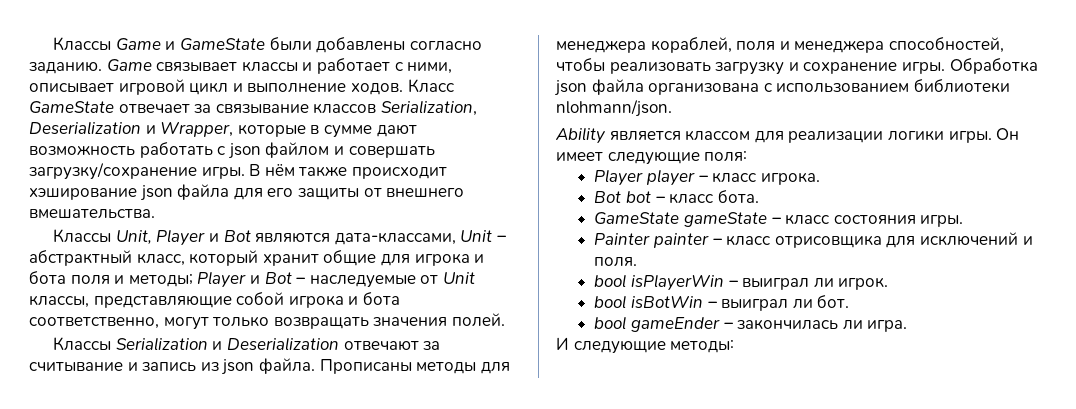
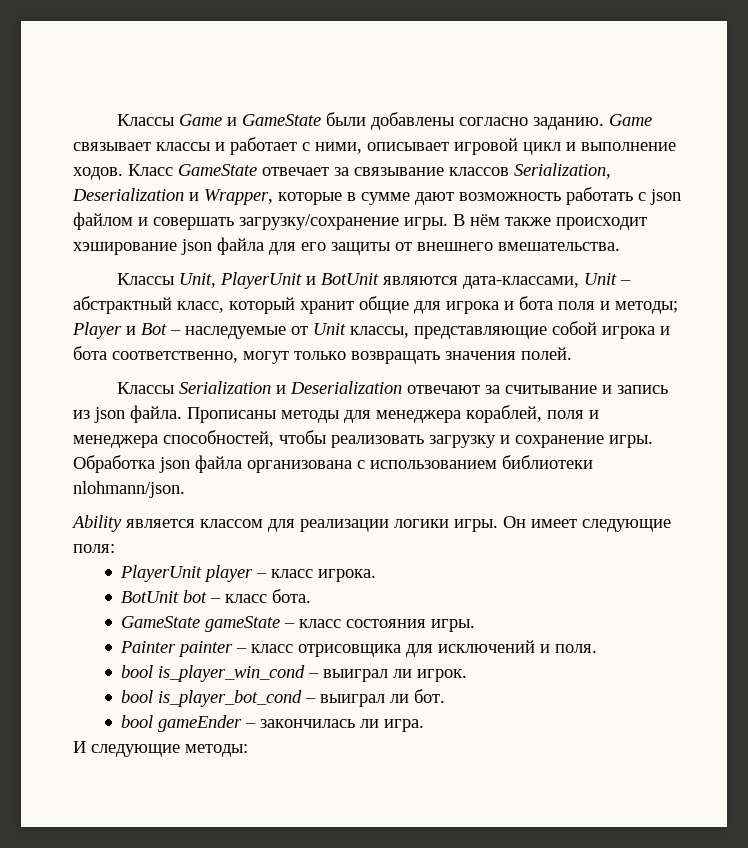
- Классы Unit, Player и Bot являются дата-классами, Unit – абстрактный класс, который хранит общие для игрока и бота поля и методы; Player и Bot – наследуемые от Unit классы, представляющие собой игрока и бота соответственно, могут только возвращать значения полей.
+ Классы Unit, PlayerUnit и BotUnit являются дата-классами, Unit – абстрактный класс, который хранит общие для игрока и бота поля и методы; Player и Bot – наследуемые от Unit классы, представляющие собой игрока и бота соответственно, могут только возвращать значения полей.
- Player player – класс игрока.
+ PlayerUnit player – класс игрока.
- Bot bot – класс бота.
+ BotUnit bot – класс бота.
- bool isPlayerWin – выиграл ли игрок.
+ bool is_player_win_cond – выиграл ли игрок.
- bool isBotWin – выиграл ли бот.
+ bool is_player_bot_cond – выиграл ли бот.

